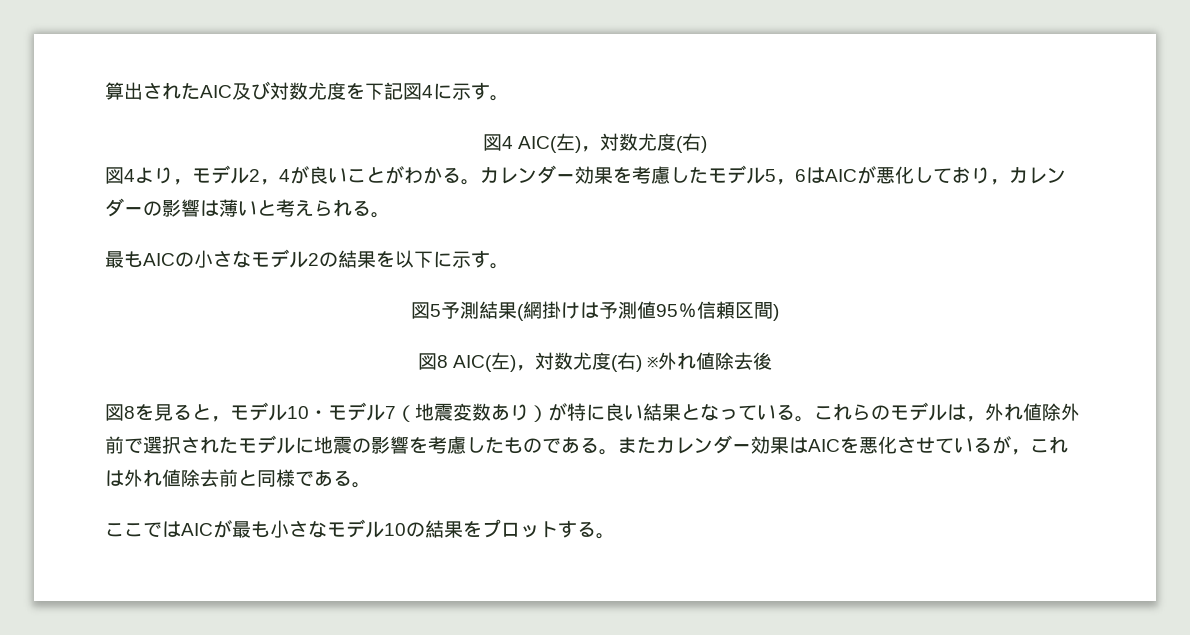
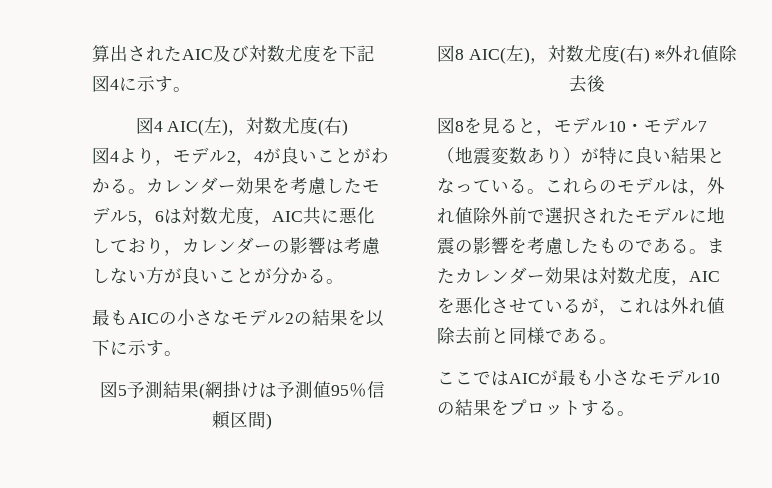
- カレンダー効果を考慮したモデル5，6はAICが悪化しており，カレンダーの影響は薄いと考えられる。
+ カレンダー効果を考慮したモデル5，6は対数尤度，AIC共に悪化しており，カレンダーの影響は考慮しない方が良いことが分かる。
- またカレンダー効果はAICを悪化させているが，これは外れ値除去前と同様である。
+ またカレンダー効果は対数尤度，AICを悪化させているが，これは外れ値除去前と同様である。

